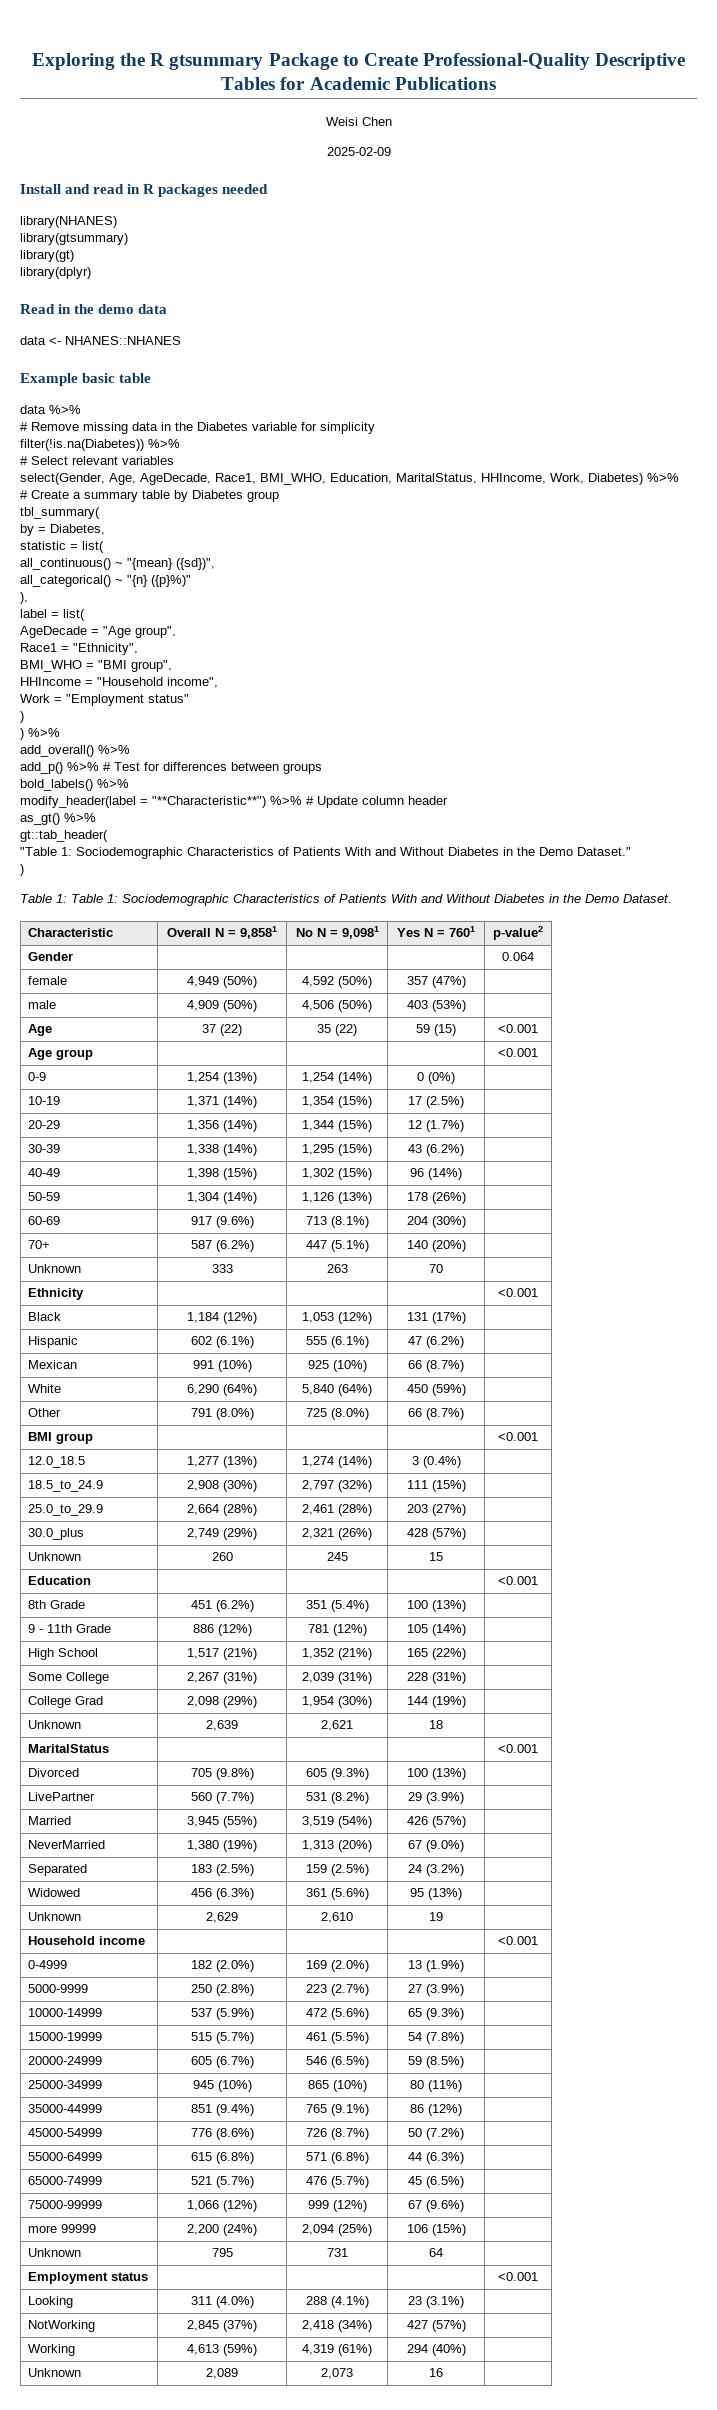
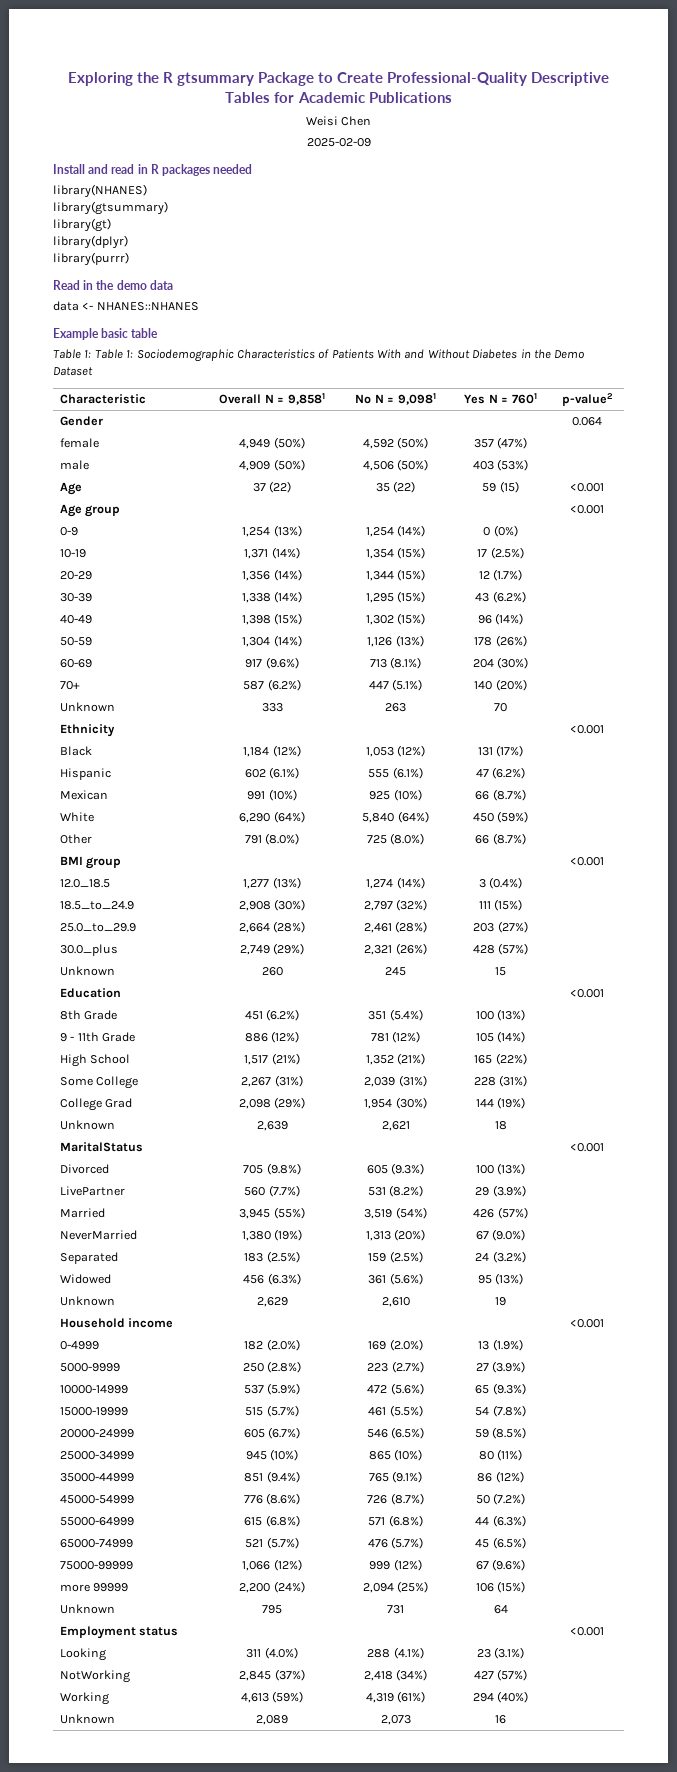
+ library(purrr)
- data %>%
- # Remove missing data in the Diabetes variable for simplicity
- filter(!is.na(Diabetes)) %>%
- # Select relevant variables
- select(Gender, Age, AgeDecade, Race1, BMI_WHO, Education, MaritalStatus, HHIncome, Work, Diabetes) %>%
- # Create a summary table by Diabetes group
- tbl_summary(
- by = Diabetes,
- statistic = list(
- all_continuous() ~ "{mean} ({sd})",
- all_categorical() ~ "{n} ({p}%)"
- ),
- label = list(
- AgeDecade = "Age group",
- Race1 = "Ethnicity",
- BMI_WHO = "BMI group",
- HHIncome = "Household income",
- Work = "Employment status"
- )
- ) %>%
- add_overall() %>%
- add_p() %>% # Test for differences between groups
- bold_labels() %>%
- modify_header(label = "**Characteristic**") %>% # Update column header
- as_gt() %>%
- gt::tab_header(
- "Table 1: Sociodemographic Characteristics of Patients With and Without Diabetes in the Demo Dataset."
- )
- Table 1: Table 1: Sociodemographic Characteristics of Patients With and Without Diabetes in the Demo Dataset.
+ Table 1: Table 1: Sociodemographic Characteristics of Patients With and Without Diabetes in the Demo Dataset

